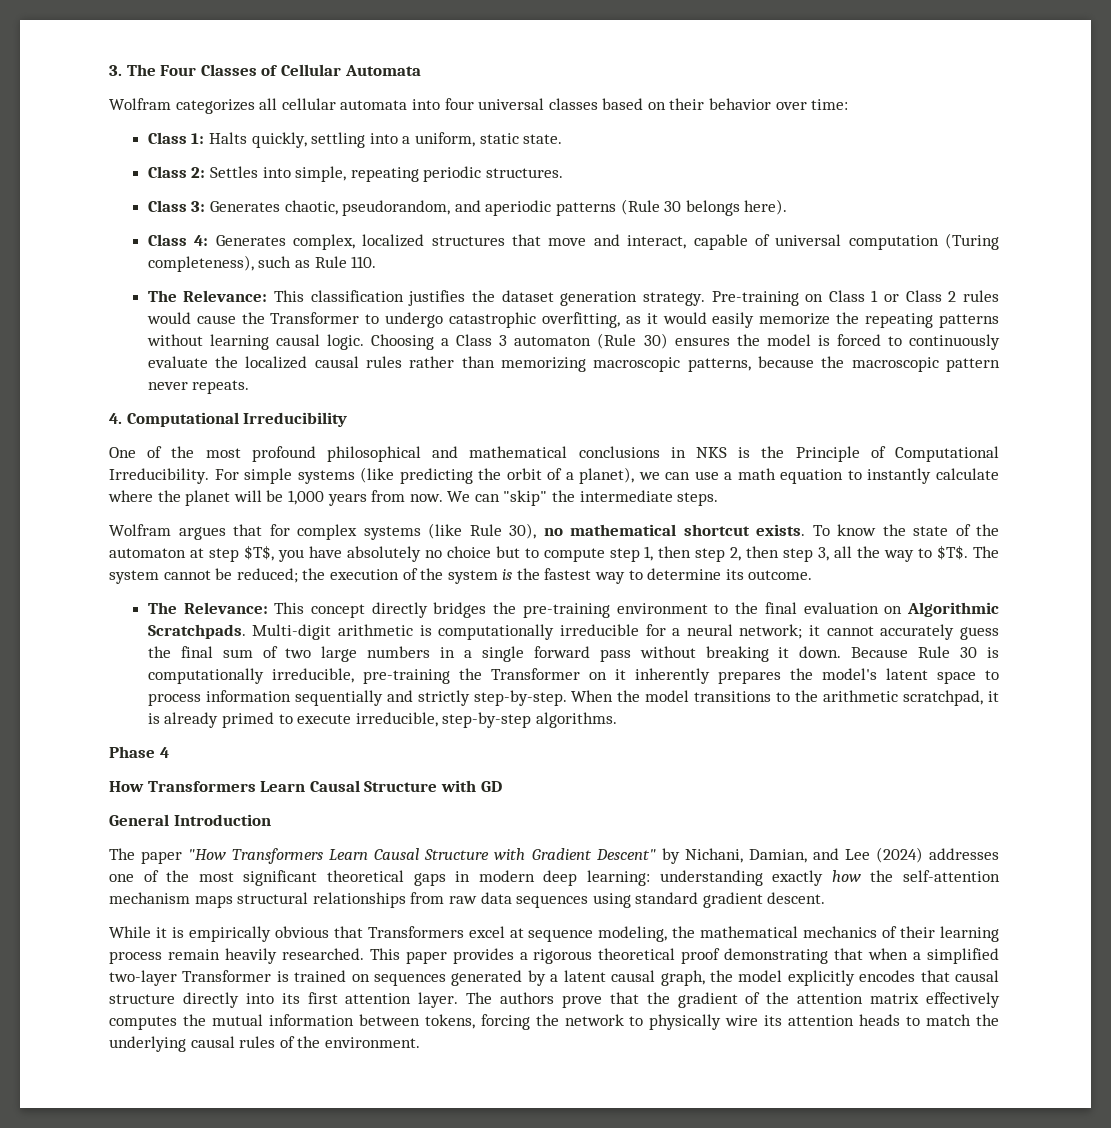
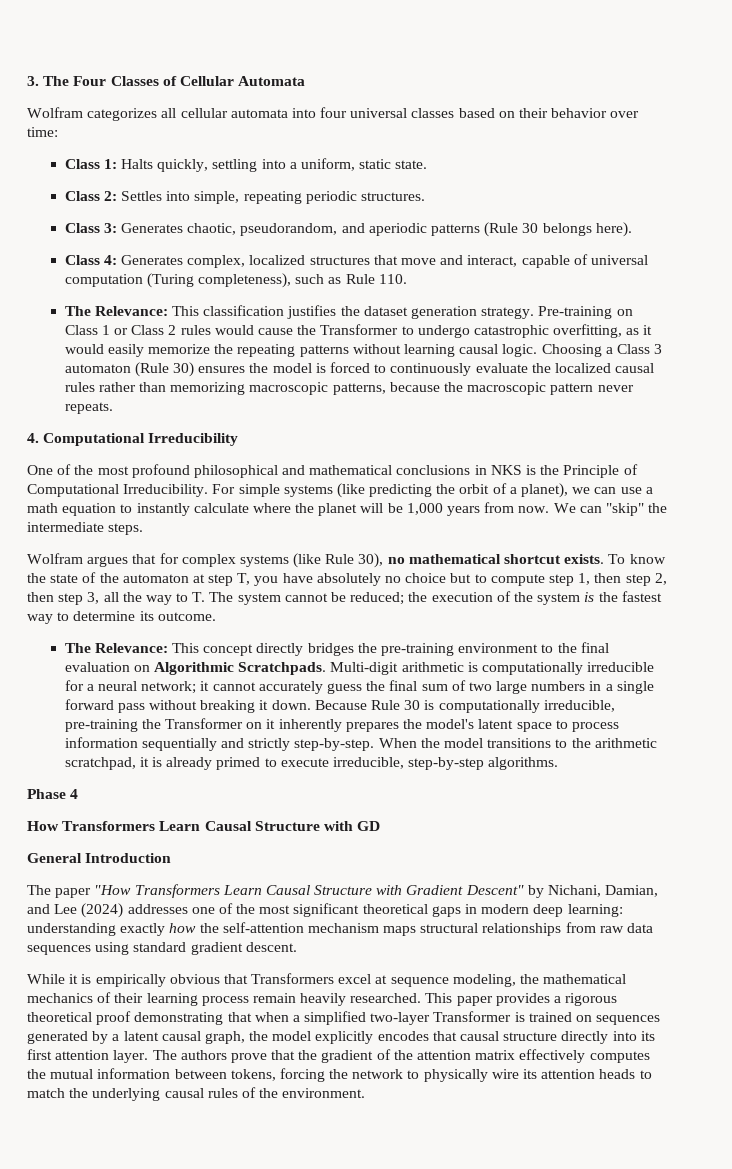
- To know the state of the automaton at step $T$, you have absolutely no choice but to compute step 1, then step 2, then step 3, all the way to $T$. The system cannot be reduced; the execution of the system is the fastest way to determine its outcome.
+ To know the state of the automaton at step T, you have absolutely no choice but to compute step 1, then step 2, then step 3, all the way to T. The system cannot be reduced; the execution of the system is the fastest way to determine its outcome.

